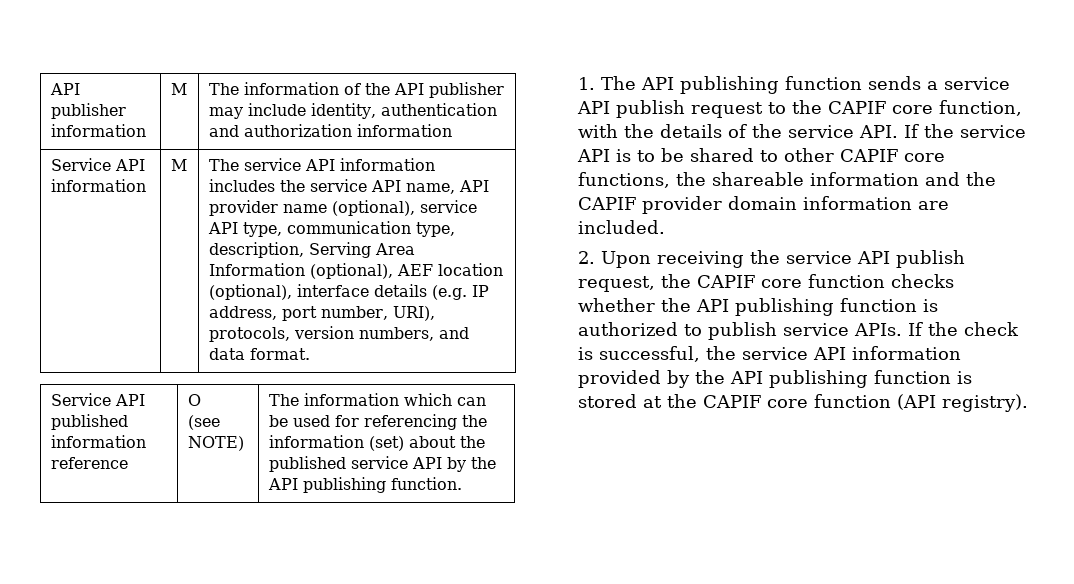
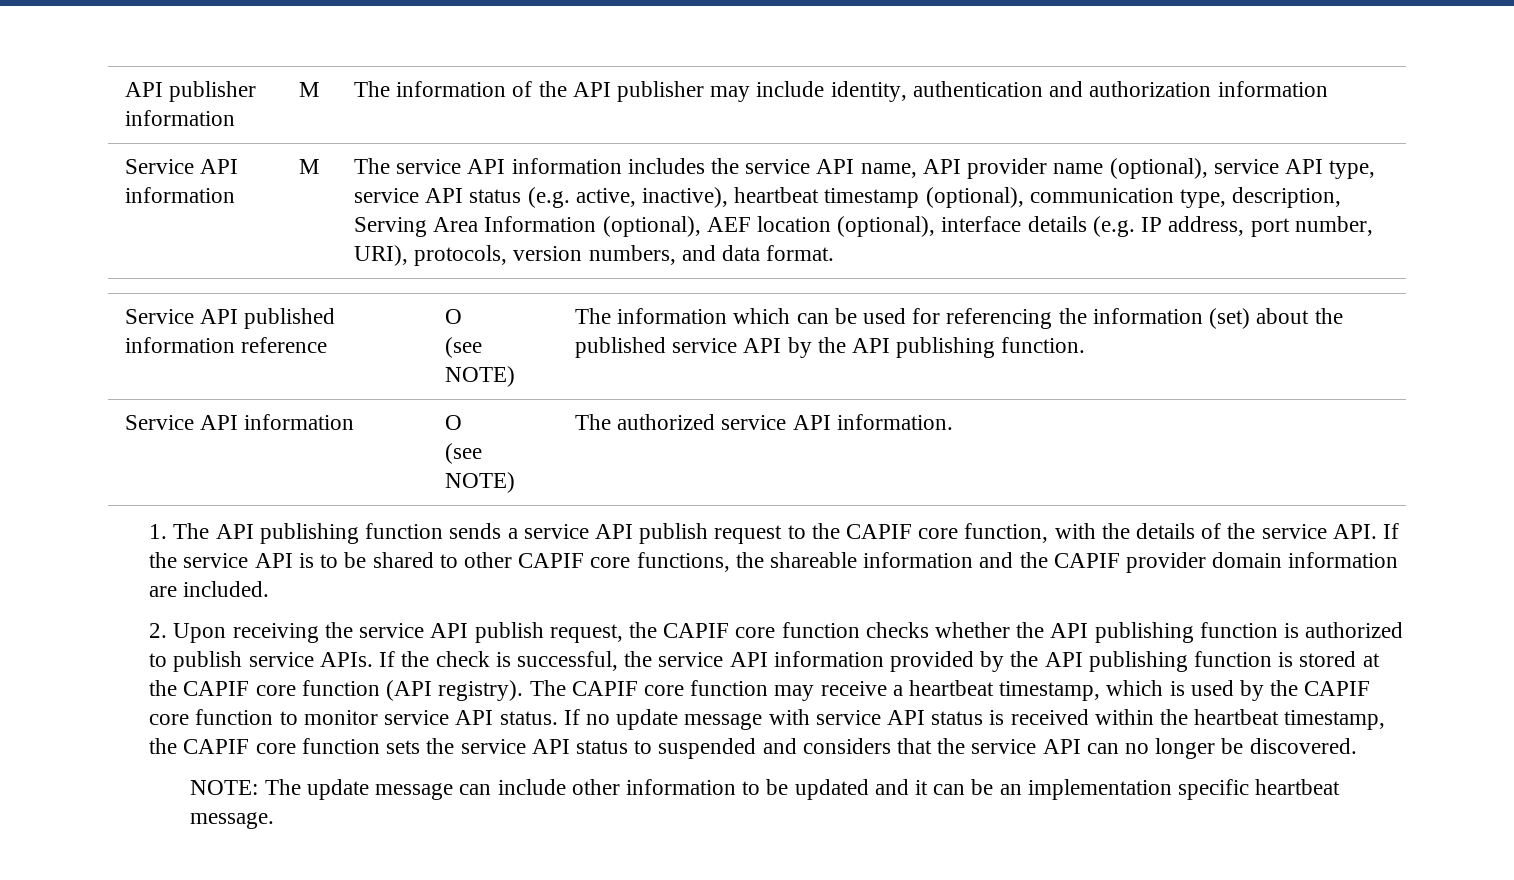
- The service API information includes the service API name, API provider name (optional), service API type, communication type, description, Serving Area Information (optional), AEF location (optional), interface details (e.g. IP address, port number, URI), protocols, version numbers, and data format.
+ The service API information includes the service API name, API provider name (optional), service API type, service API status (e.g. active, inactive), heartbeat timestamp (optional), communication type, description, Serving Area Information (optional), AEF location (optional), interface details (e.g. IP address, port number, URI), protocols, version numbers, and data format.
+ Service API information | O
+ (see NOTE) | The authorized service API information.
+ The CAPIF core function may receive a heartbeat timestamp, which is used by the CAPIF core function to monitor service API status. If no update message with service API status is received within the heartbeat timestamp, the CAPIF core function sets the service API status to suspended and considers that the service API can no longer be discovered.
+ NOTE: The update message can include other information to be updated and it can be an implementation specific heartbeat message.

